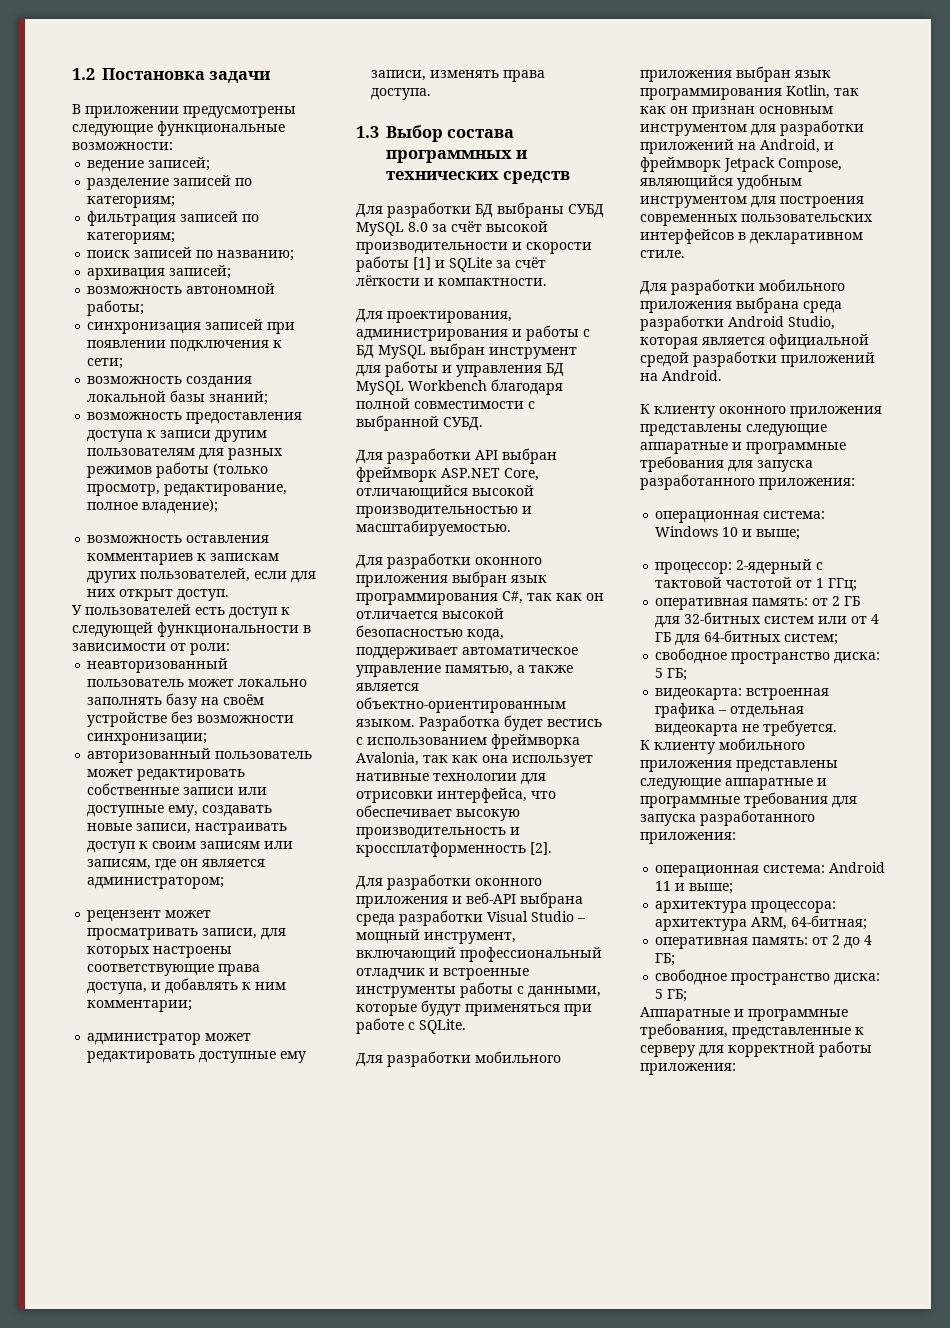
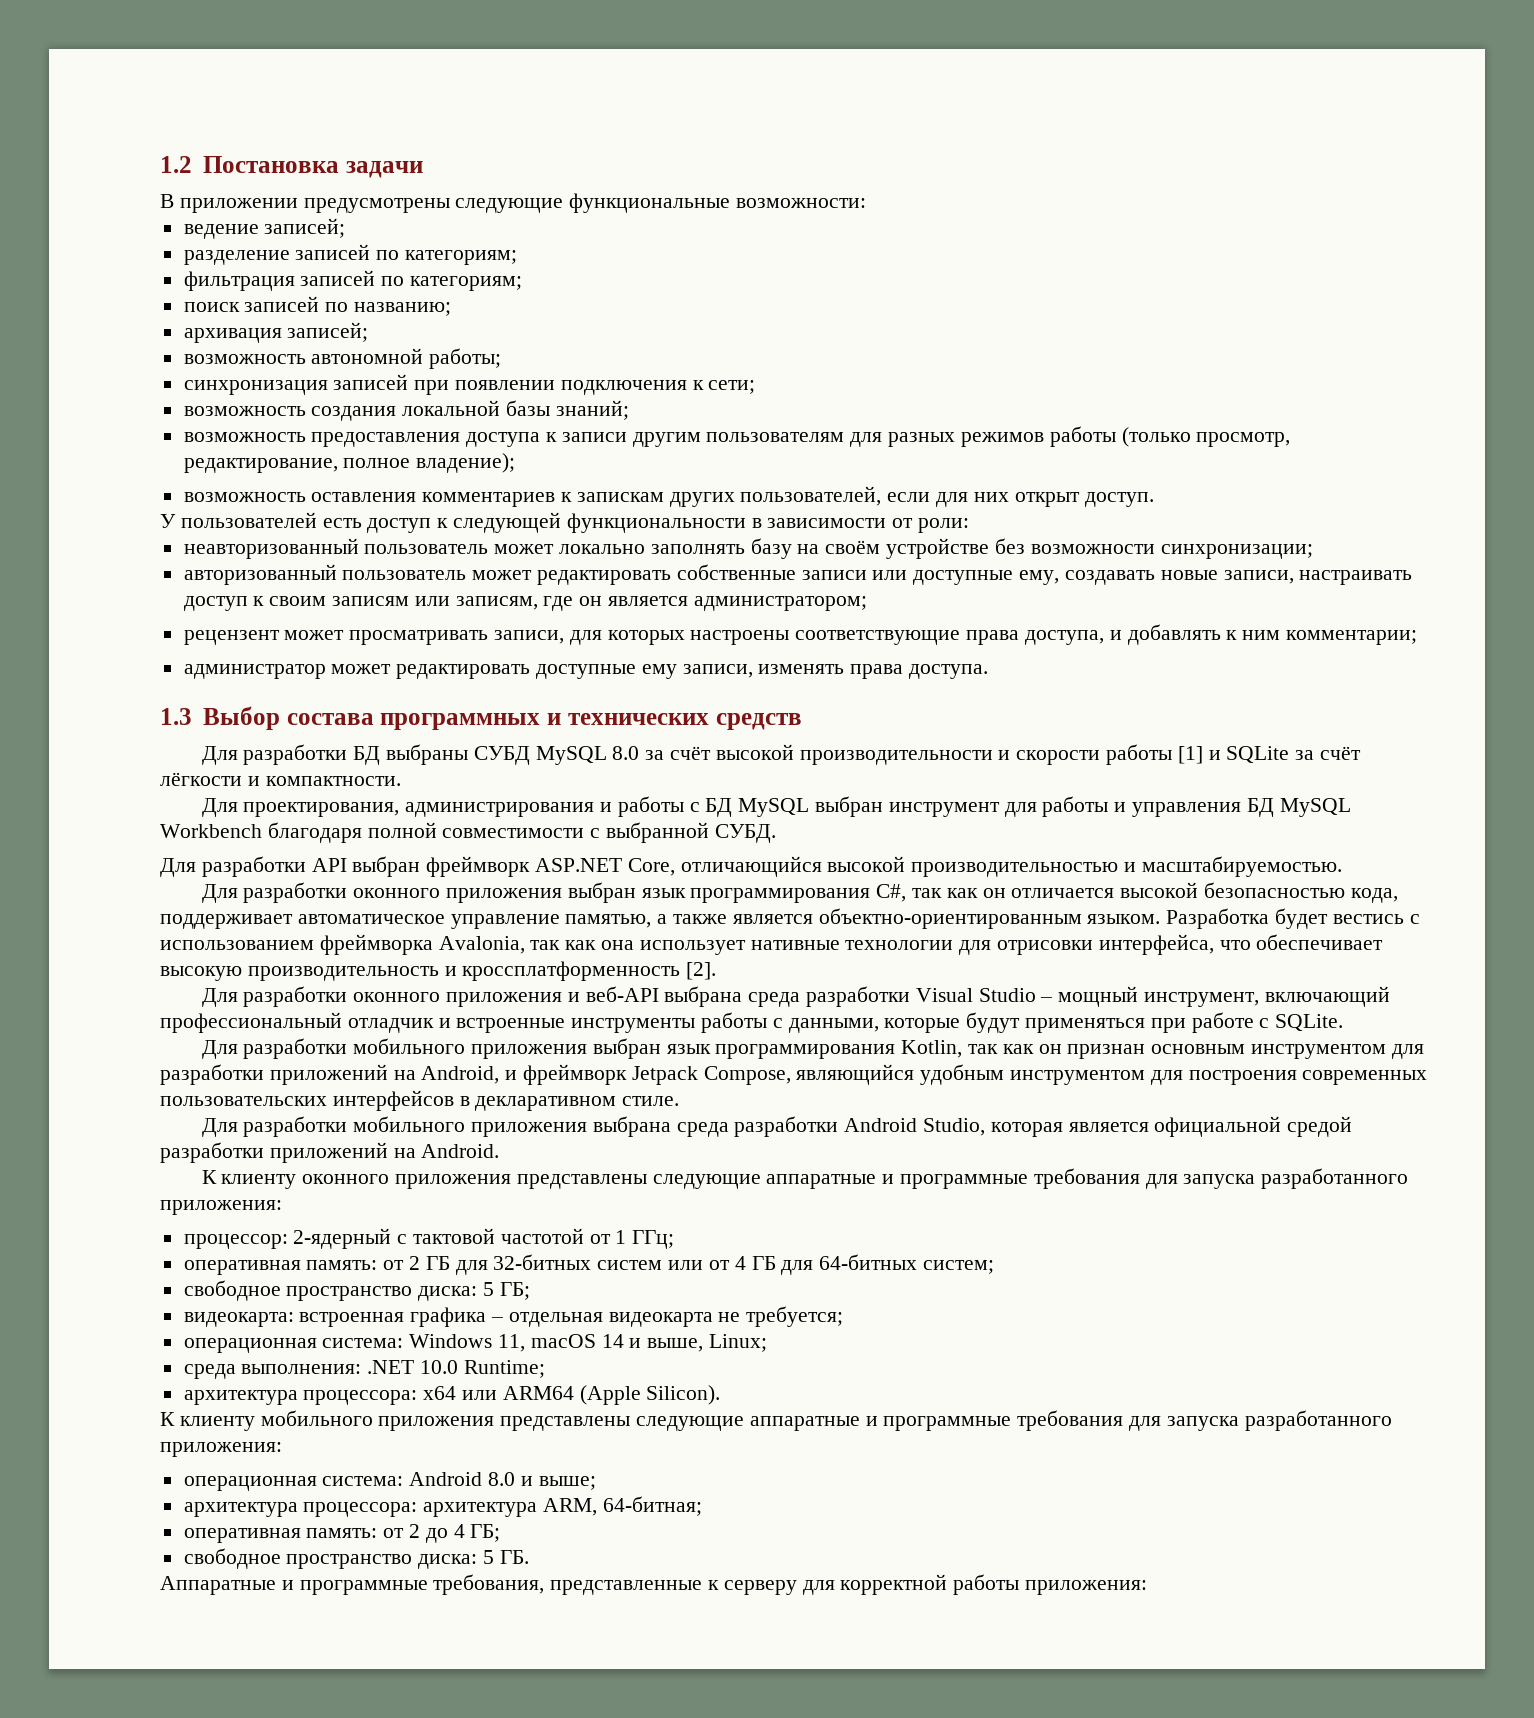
- операционная система: Windows 10 и выше;
- видеокарта: встроенная графика – отдельная видеокарта не требуется.
+ видеокарта: встроенная графика – отдельная видеокарта не требуется;
+ операционная система: Windows 11, macOS 14 и выше, Linux;
+ среда выполнения: .NET 10.0 Runtime;
+ архитектура процессора: x64 или ARM64 (Apple Silicon).
- операционная система: Android 11 и выше;
+ операционная система: Android 8.0 и выше;
  оперативная память: от 2 до 4 ГБ;
- свободное пространство диска: 5 ГБ;
+ свободное пространство диска: 5 ГБ.

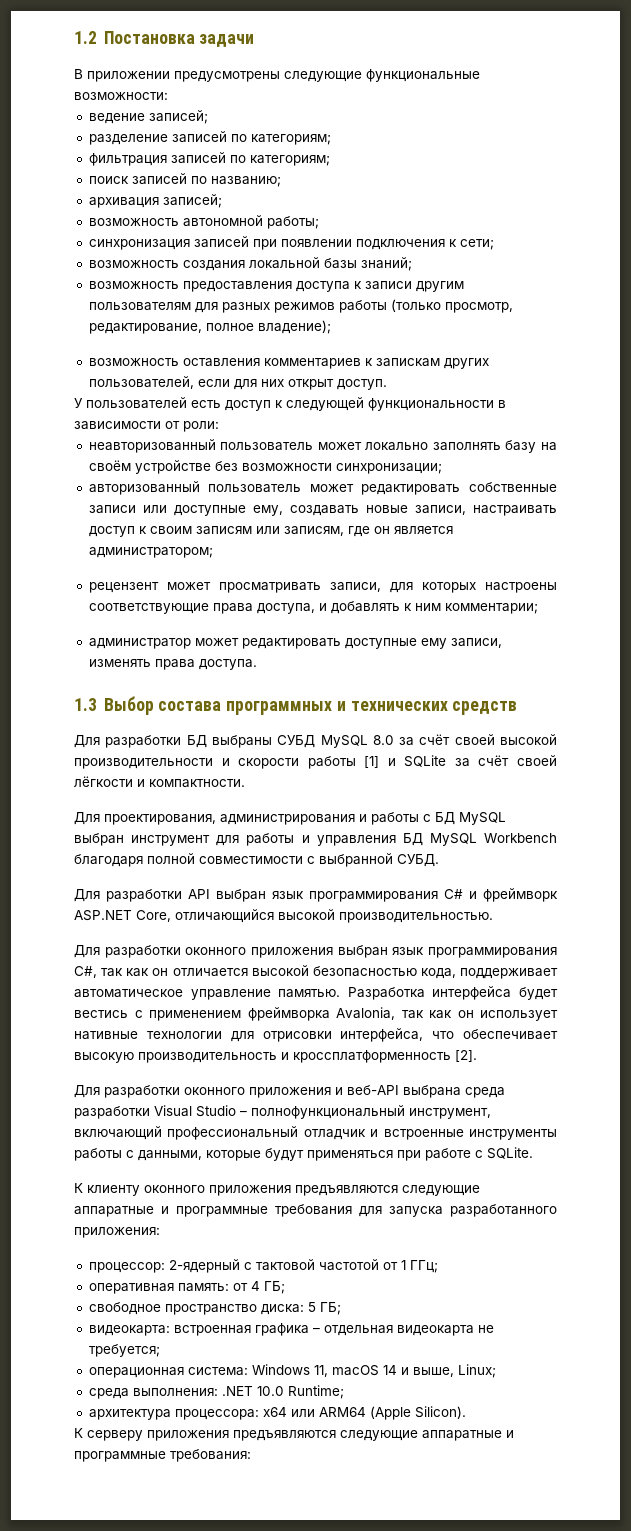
- Для разработки БД выбраны СУБД MySQL 8.0 за счёт высокой производительности и скорости работы [1] и SQLite за счёт лёгкости и компактности.
+ Для разработки БД выбраны СУБД MySQL 8.0 за счёт своей высокой производительности и скорости работы [1] и SQLite за счёт своей лёгкости и компактности.
- Для разработки API выбран фреймворк ASP.NET Core, отличающийся высокой производительностью и масштабируемостью.
+ Для разработки API выбран язык программирования C# и фреймворк ASP.NET Core, отличающийся высокой производительностью.
- Для разработки оконного приложения выбран язык программирования C#, так как он отличается высокой безопасностью кода, поддерживает автоматическое управление памятью, а также является объектно-ориентированным языком. Разработка будет вестись с использованием фреймворка Avalonia, так как она использует нативные технологии для отрисовки интерфейса, что обеспечивает высокую производительность и кроссплатформенность [2].
+ Для разработки оконного приложения выбран язык программирования C#, так как он отличается высокой безопасностью кода, поддерживает автоматическое управление памятью. Разработка интерфейса будет вестись с применением фреймворка Avalonia, так как он использует нативные технологии для отрисовки интерфейса, что обеспечивает высокую производительность и кроссплатформенность [2].
- Для разработки оконного приложения и веб-API выбрана среда разработки Visual Studio – мощный инструмент, включающий профессиональный отладчик и встроенные инструменты работы с данными, которые будут применяться при работе с SQLite.
+ Для разработки оконного приложения и веб-API выбрана среда разработки Visual Studio – полнофункциональный инструмент, включающий профессиональный отладчик и встроенные инструменты работы с данными, которые будут применяться при работе с SQLite.
- Для разработки мобильного приложения выбран язык программирования Kotlin, так как он признан основным инструментом для разработки приложений на Android, и фреймворк Jetpack Compose, являющийся удобным инструментом для построения современных пользовательских интерфейсов в декларативном стиле.
- Для разработки мобильного приложения выбрана среда разработки Android Studio, которая является официальной средой разработки приложений на Android.
- К клиенту оконного приложения представлены следующие аппаратные и программные требования для запуска разработанного приложения:
+ К клиенту оконного приложения предъявляются следующие аппаратные и программные требования для запуска разработанного приложения:
- оперативная память: от 2 ГБ для 32-битных систем или от 4 ГБ для 64-битных систем;
+ оперативная память: от 4 ГБ;
- К клиенту мобильного приложения представлены следующие аппаратные и программные требования для запуска разработанного приложения:
- операционная система: Android 8.0 и выше;
- архитектура процессора: архитектура ARM, 64-битная;
- оперативная память: от 2 до 4 ГБ;
- свободное пространство диска: 5 ГБ.
- Аппаратные и программные требования, представленные к серверу для корректной работы приложения:
+ К серверу приложения предъявляются следующие аппаратные и программные требования:

